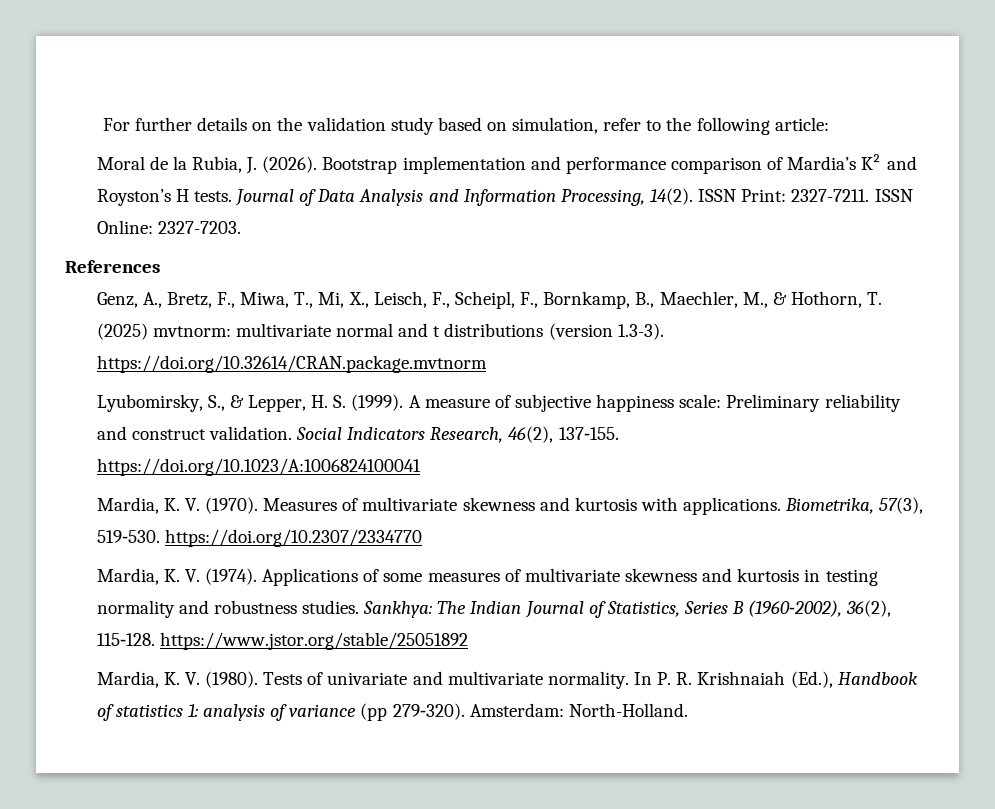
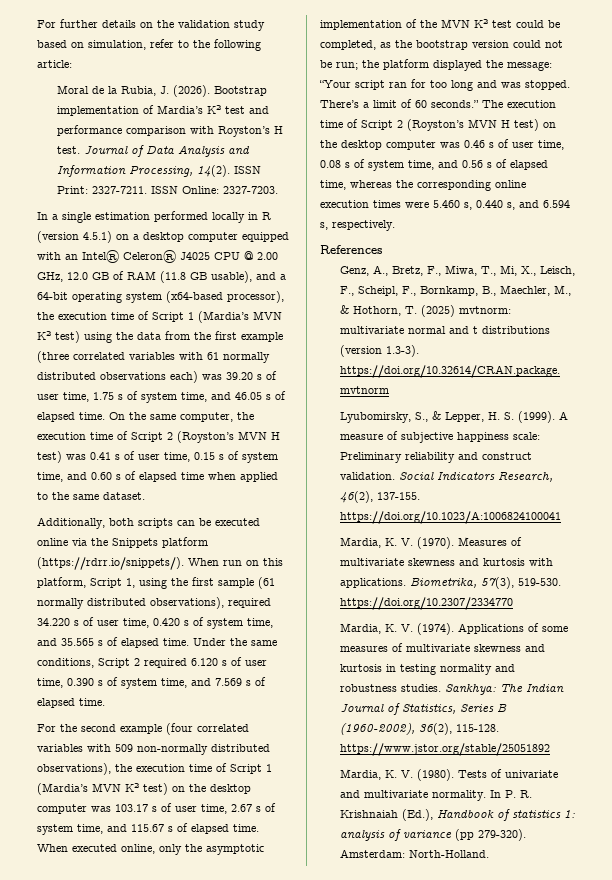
- Bootstrap implementation and performance comparison of Mardia’s K² and Royston’s H tests.
+ Bootstrap implementation of Mardia’s K² test and performance comparison with Royston’s H test.
+ In a single estimation performed locally in R (version 4.5.1) on a desktop computer equipped with an Intel® Celeron® J4025 CPU @ 2.00 GHz, 12.0 GB of RAM (11.8 GB usable), and a 64-bit operating system (x64-based processor), the execution time of Script 1 (Mardia’s MVN K² test) using the data from the first example (three correlated variables with 61 normally distributed observations each) was 39.20 s of user time, 1.75 s of system time, and 46.05 s of elapsed time. On the same computer, the execution time of Script 2 (Royston’s MVN H test) was 0.41 s of user time, 0.15 s of system time, and 0.60 s of elapsed time when applied to the same dataset.
+ Additionally, both scripts can be executed online via the Snippets platform (https://rdrr.io/snippets/). When run on this platform, Script 1, using the first sample (61 normally distributed observations), required 34.220 s of user time, 0.420 s of system time, and 35.565 s of elapsed time. Under the same conditions, Script 2 required 6.120 s of user time, 0.390 s of system time, and 7.569 s of elapsed time.
+ For the second example (four correlated variables with 509 non-normally distributed observations), the execution time of Script 1 (Mardia’s MVN K² test) on the desktop computer was 103.17 s of user time, 2.67 s of system time, and 115.67 s of elapsed time. When executed online, only the asymptotic implementation of the MVN K² test could be completed, as the bootstrap version could not be run; the platform displayed the message: “Your script ran for too long and was stopped. There’s a limit of 60 seconds.” The execution time of Script 2 (Royston’s MVN H test) on the desktop computer was 0.46 s of user time, 0.08 s of system time, and 0.56 s of elapsed time, whereas the corresponding online execution times were 5.460 s, 0.440 s, and 6.594 s, respectively.

